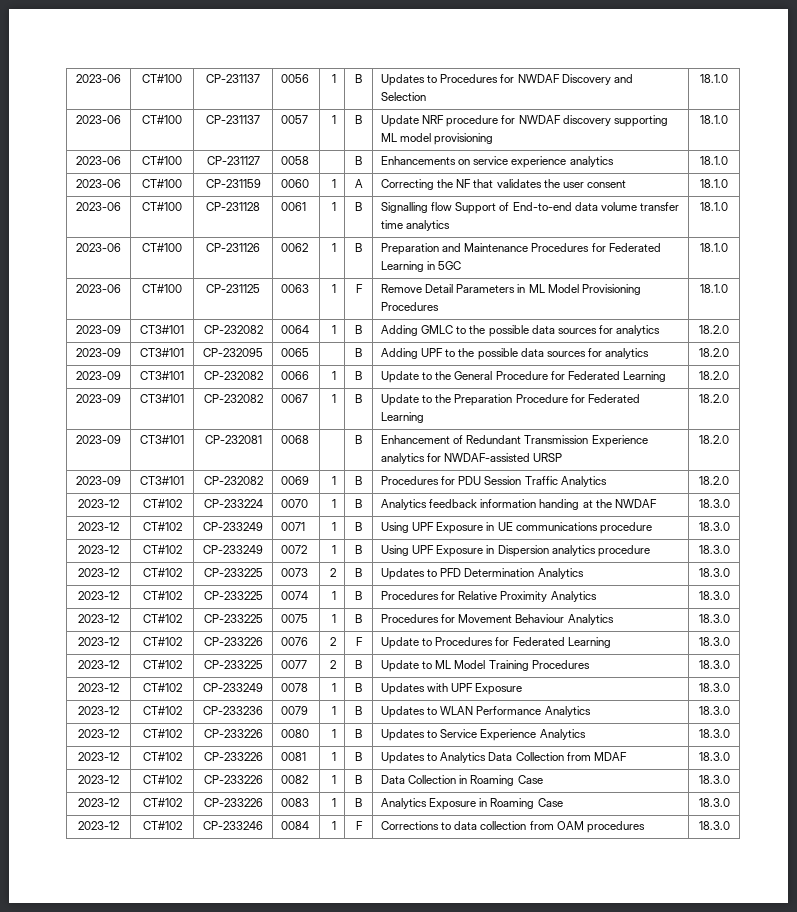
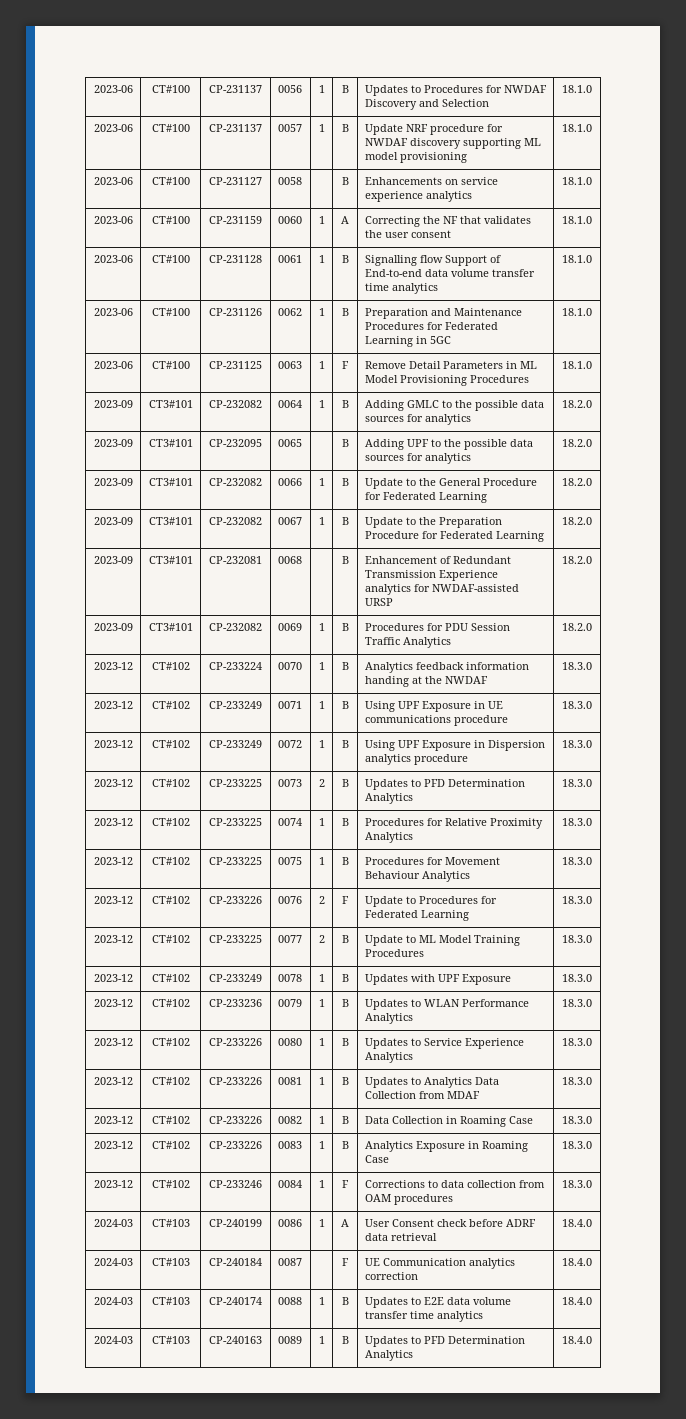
+ 2024-03 | CT#103 | CP-240199 | 0086 | 1 | A | User Consent check before ADRF data retrieval | 18.4.0
+ 2024-03 | CT#103 | CP-240184 | 0087 | | F | UE Communication analytics correction | 18.4.0
+ 2024-03 | CT#103 | CP-240174 | 0088 | 1 | B | Updates to E2E data volume transfer time analytics | 18.4.0
+ 2024-03 | CT#103 | CP-240163 | 0089 | 1 | B | Updates to PFD Determination Analytics | 18.4.0

